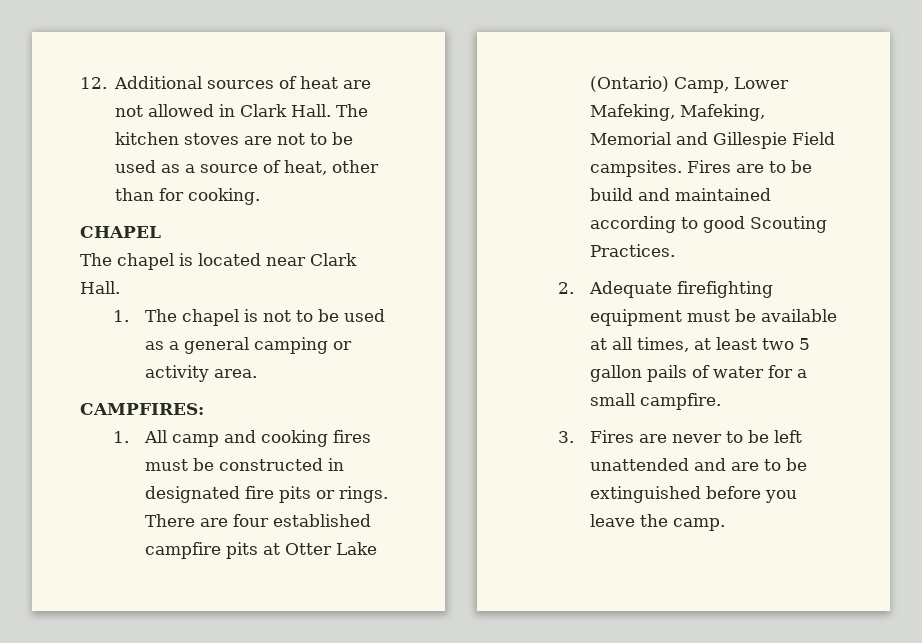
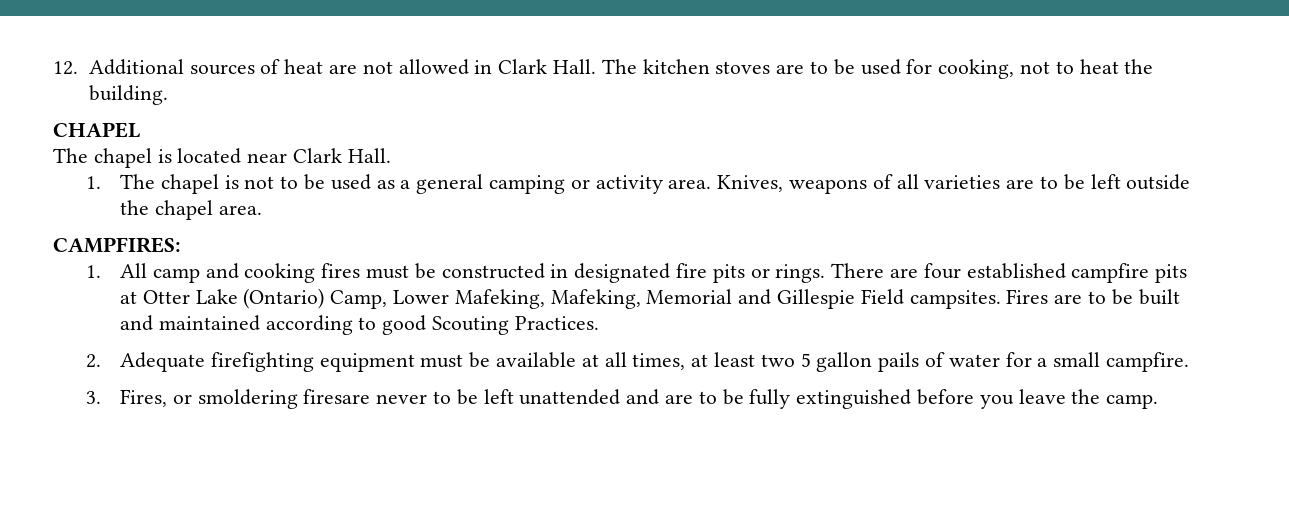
- The kitchen stoves are not to be used as a source of heat, other than for cooking.
+ The kitchen stoves are to be used for cooking, not to heat the building.
+ Knives, weapons of all varieties are to be left outside the chapel area.
- Fires are to be build and maintained according to good Scouting Practices.
+ Fires are to be built and maintained according to good Scouting Practices.
- 3. Fires are never to be left unattended and are to be extinguished before you leave the camp.
+ 3. Fires, or smoldering firesare never to be left unattended and are to be fully extinguished before you leave the camp.

